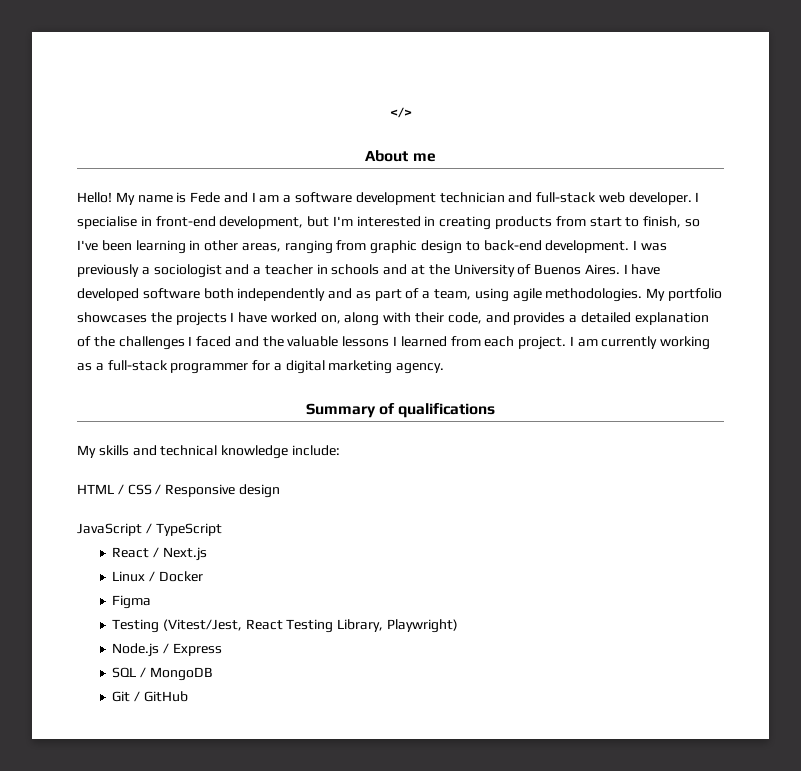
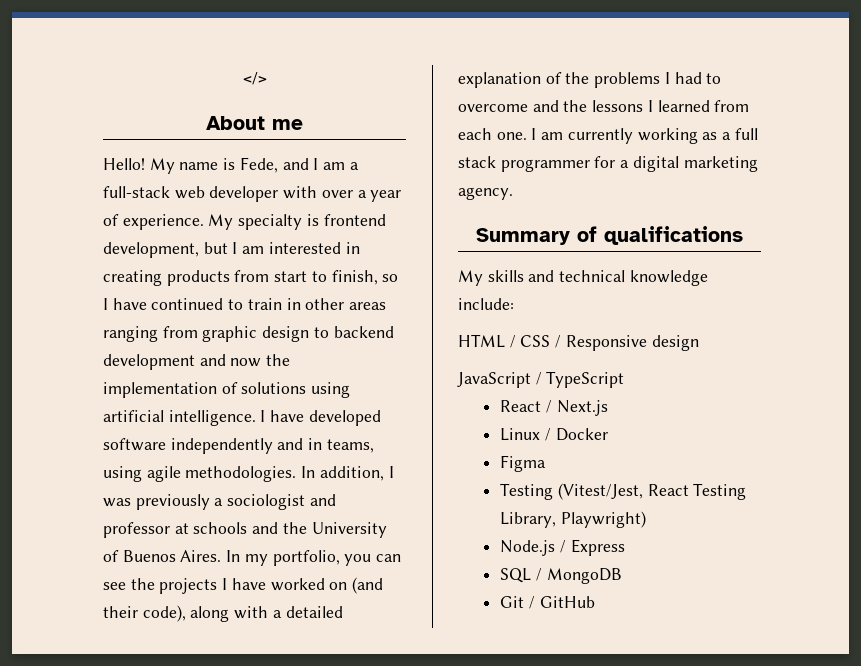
- My name is Fede and I am a software development technician and full-stack web developer. I specialise in front-end development, but I'm interested in creating products from start to finish, so I've been learning in other areas, ranging from graphic design to back-end development. I was previously a sociologist and a teacher in schools and at the University of Buenos Aires.
+ My name is Fede, and I am a full-stack web developer with over a year of experience. My specialty is frontend development, but I am interested in creating products from start to finish, so I have continued to train in other areas ranging from graphic design to backend development and now the implementation of solutions using artificial intelligence. I have developed software independently and in teams, using agile methodologies. In addition, I was previously a sociologist and professor at schools and the University of Buenos Aires.
- I have developed software both independently and as part of a team, using agile methodologies. My portfolio showcases the projects I have worked on, along with their code, and provides a detailed explanation of the challenges I faced and the valuable lessons I learned from each project.
+ In my portfolio, you can see the projects I have worked on (and their code), along with a detailed explanation of the problems I had to overcome and the lessons I learned from each one.
- I am currently working as a full-stack programmer for a digital marketing agency.
+ I am currently working as a full stack programmer for a digital marketing agency.

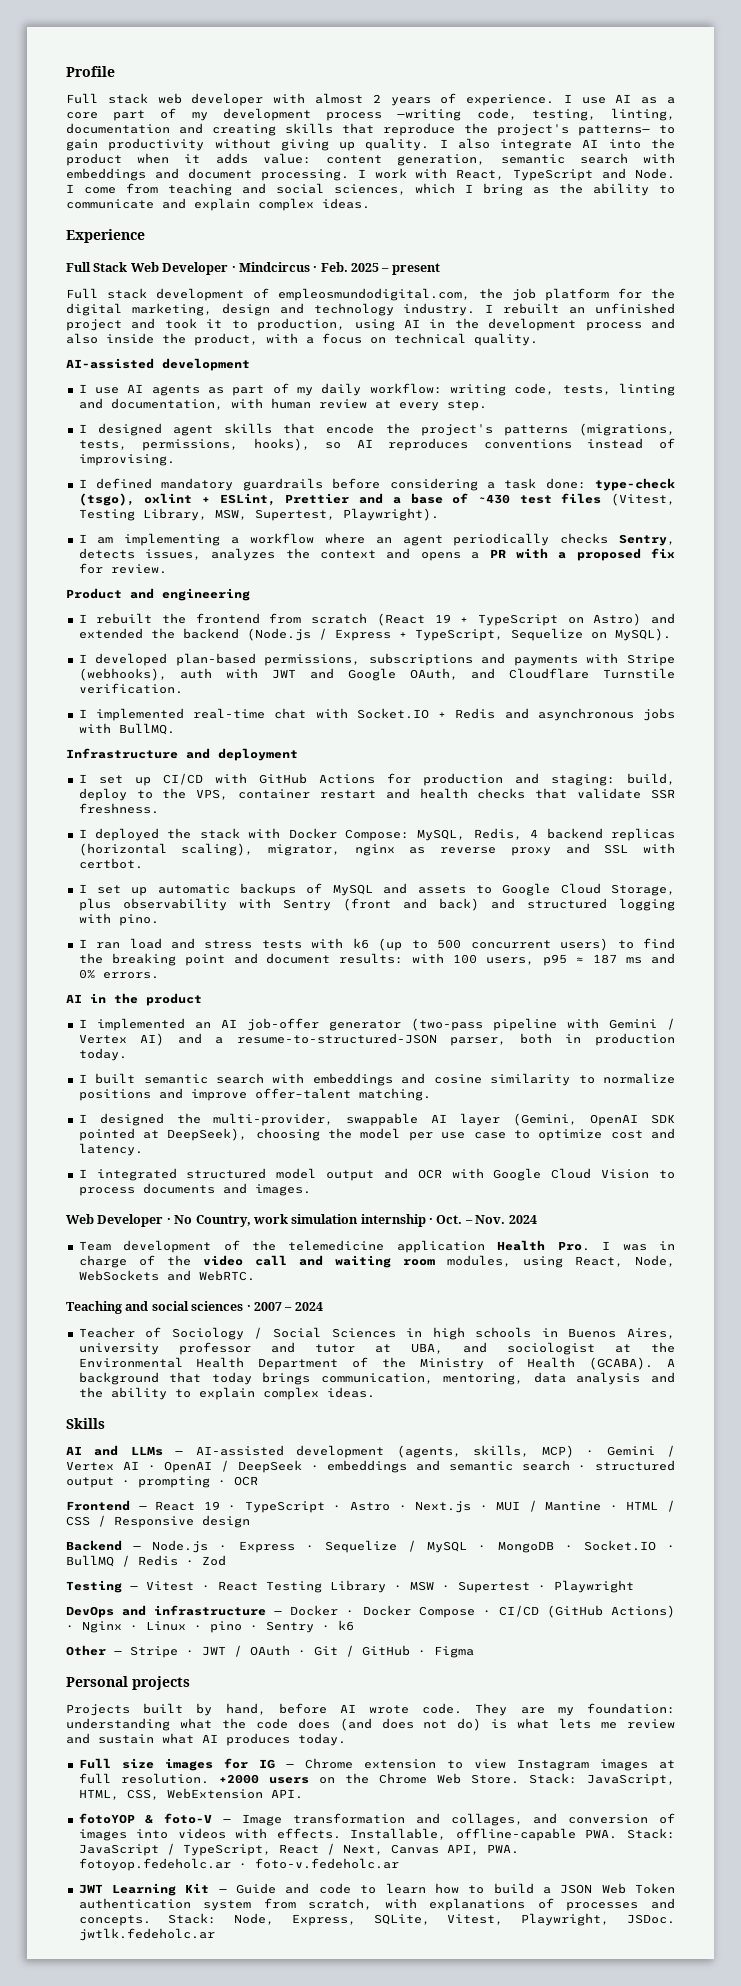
- </>
- About me
- Hello! My name is Fede, and I am a full-stack web developer with over a year of experience. My specialty is frontend development, but I am interested in creating products from start to finish, so I have continued to train in other areas ranging from graphic design to backend development and now the implementation of solutions using artificial intelligence. I have developed software independently and in teams, using agile methodologies. In addition, I was previously a sociologist and professor at schools and the University of Buenos Aires. In my portfolio, you can see the projects I have worked on (and their code), along with a detailed explanation of the problems I had to overcome and the lessons I learned from each one. I am currently working as a full stack programmer for a digital marketing agency.
- Summary of qualifications
- My skills and technical knowledge include:
- HTML / CSS / Responsive design
+ Profile
+ Full stack web developer with almost 2 years of experience. I use AI as a core part of my development process —writing code, testing, linting, documentation and creating skills that reproduce the project's patterns— to gain productivity without giving up quality. I also integrate AI into the product when it adds value: content generation, semantic search with embeddings and document processing. I work with React, TypeScript and Node. I come from teaching and social sciences, which I bring as the ability to communicate and explain complex ideas.
+ Experience
+ Full Stack Web Developer · Mindcircus · Feb. 2025 – present
+ Full stack development of empleosmundodigital.com, the job platform for the digital marketing, design and technology industry. I rebuilt an unfinished project and took it to production, using AI in the development process and also inside the product, with a focus on technical quality.
+ AI-assisted development
+ I use AI agents as part of my daily workflow: writing code, tests, linting and documentation, with human review at every step.
+ I designed agent skills that encode the project's patterns (migrations, tests, permissions, hooks), so AI reproduces conventions instead of improvising.
+ I defined mandatory guardrails before considering a task done: type-check (tsgo), oxlint + ESLint, Prettier and a base of ~430 test files (Vitest, Testing Library, MSW, Supertest, Playwright).
+ I am implementing a workflow where an agent periodically checks Sentry, detects issues, analyzes the context and opens a PR with a proposed fix for review.
+ Product and engineering
+ I rebuilt the frontend from scratch (React 19 + TypeScript on Astro) and extended the backend (Node.js / Express + TypeScript, Sequelize on MySQL).
+ I developed plan-based permissions, subscriptions and payments with Stripe (webhooks), auth with JWT and Google OAuth, and Cloudflare Turnstile verification.
+ I implemented real-time chat with Socket.IO + Redis and asynchronous jobs with BullMQ.
+ Infrastructure and deployment
+ I set up CI/CD with GitHub Actions for production and staging: build, deploy to the VPS, container restart and health checks that validate SSR freshness.
+ I deployed the stack with Docker Compose: MySQL, Redis, 4 backend replicas (horizontal scaling), migrator, nginx as reverse proxy and SSL with certbot.
+ I set up automatic backups of MySQL and assets to Google Cloud Storage, plus observability with Sentry (front and back) and structured logging with pino.
+ I ran load and stress tests with k6 (up to 500 concurrent users) to find the breaking point and document results: with 100 users, p95 ≈ 187 ms and 0% errors.
+ AI in the product
+ I implemented an AI job-offer generator (two-pass pipeline with Gemini / Vertex AI) and a resume-to-structured-JSON parser, both in production today.
+ I built semantic search with embeddings and cosine similarity to normalize positions and improve offer–talent matching.
+ I designed the multi-provider, swappable AI layer (Gemini, OpenAI SDK pointed at DeepSeek), choosing the model per use case to optimize cost and latency.
+ I integrated structured model output and OCR with Google Cloud Vision to process documents and images.
+ Web Developer · No Country, work simulation internship · Oct. – Nov. 2024
+ Team development of the telemedicine application Health Pro. I was in charge of the video call and waiting room modules, using React, Node, WebSockets and WebRTC.
+ Teaching and social sciences · 2007 – 2024
+ Teacher of Sociology / Social Sciences in high schools in Buenos Aires, university professor and tutor at UBA, and sociologist at the Environmental Health Department of the Ministry of Health (GCABA). A background that today brings communication, mentoring, data analysis and the ability to explain complex ideas.
+ Skills
+ AI and LLMs — AI-assisted development (agents, skills, MCP) · Gemini / Vertex AI · OpenAI / DeepSeek · embeddings and semantic search · structured output · prompting · OCR
+ Frontend — React 19 · TypeScript · Astro · Next.js · MUI / Mantine · HTML / CSS / Responsive design
- JavaScript / TypeScript
- React / Next.js
- Linux / Docker
- Figma
- Testing (Vitest/Jest, React Testing Library, Playwright)
- Node.js / Express
- SQL / MongoDB
- Git / GitHub
+ Backend — Node.js · Express · Sequelize / MySQL · MongoDB · Socket.IO · BullMQ / Redis · Zod
+ Testing — Vitest · React Testing Library · MSW · Supertest · Playwright
+ DevOps and infrastructure — Docker · Docker Compose · CI/CD (GitHub Actions) · Nginx · Linux · pino · Sentry · k6
+ Other — Stripe · JWT / OAuth · Git / GitHub · Figma
+ Personal projects
+ Projects built by hand, before AI wrote code. They are my foundation: understanding what the code does (and does not do) is what lets me review and sustain what AI produces today.
+ Full size images for IG — Chrome extension to view Instagram images at full resolution. +2000 users on the Chrome Web Store. Stack: JavaScript, HTML, CSS, WebExtension API.
+ fotoYOP & foto-V — Image transformation and collages, and conversion of images into videos with effects. Installable, offline-capable PWA. Stack: JavaScript / TypeScript, React / Next, Canvas API, PWA. fotoyop.fedeholc.ar · foto-v.fedeholc.ar
+ JWT Learning Kit — Guide and code to learn how to build a JSON Web Token authentication system from scratch, with explanations of processes and concepts. Stack: Node, Express, SQLite, Vitest, Playwright, JSDoc. jwtlk.fedeholc.ar

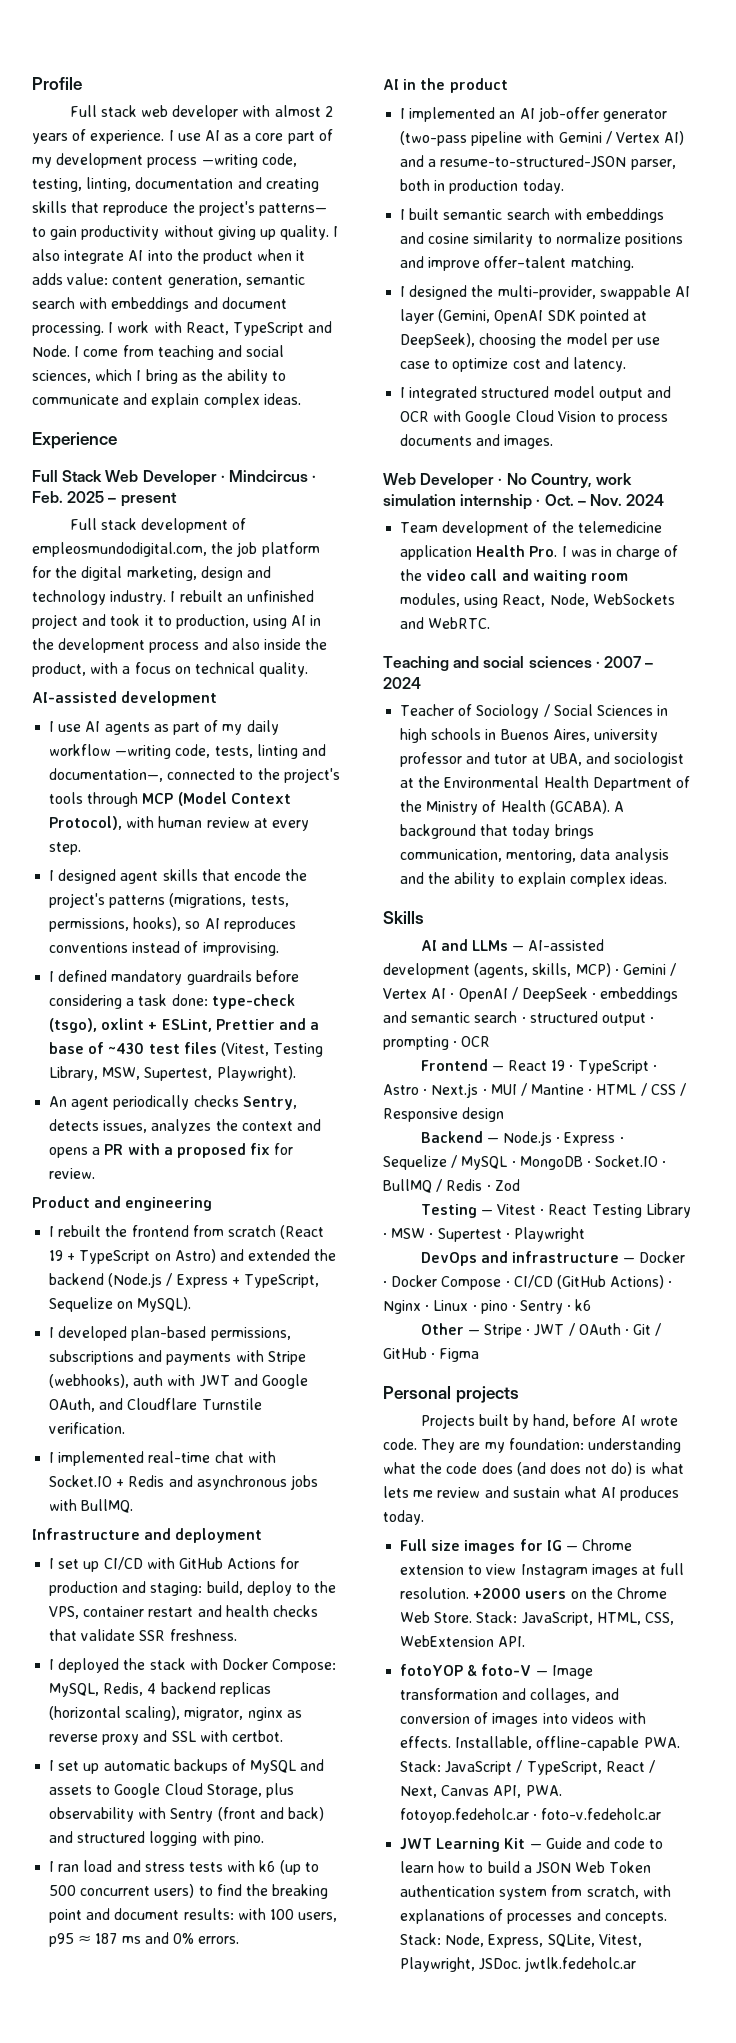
- I use AI agents as part of my daily workflow: writing code, tests, linting and documentation, with human review at every step.
+ I use AI agents as part of my daily workflow —writing code, tests, linting and documentation—, connected to the project's tools through MCP (Model Context Protocol), with human review at every step.
- I am implementing a workflow where an agent periodically checks Sentry, detects issues, analyzes the context and opens a PR with a proposed fix for review.
+ An agent periodically checks Sentry, detects issues, analyzes the context and opens a PR with a proposed fix for review.

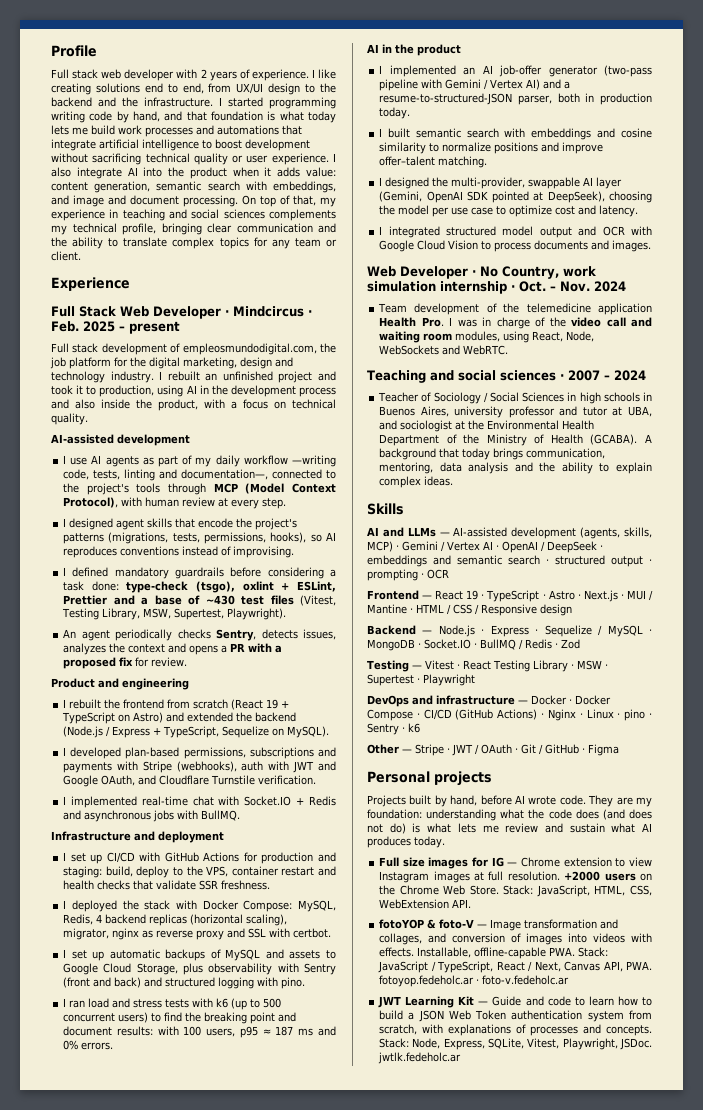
- Full stack web developer with almost 2 years of experience.
+ Full stack web developer with 2 years of experience.
- I use AI as a core part of my development process —writing code, testing, linting, documentation and creating skills that reproduce the project's patterns— to gain productivity without giving up quality.
+ I like creating solutions end to end, from UX/UI design to the backend and the infrastructure. I started programming writing code by hand, and that foundation is what today lets me build work processes and automations that integrate artificial intelligence to boost development without sacrificing technical quality or user experience.
- I also integrate AI into the product when it adds value: content generation, semantic search with embeddings and document processing. I work with React, TypeScript and Node. I come from teaching and social sciences, which I bring as the ability to communicate and explain complex ideas.
+ I also integrate AI into the product when it adds value: content generation, semantic search with embeddings, and image and document processing. On top of that, my experience in teaching and social sciences complements my technical profile, bringing clear communication and the ability to translate complex topics for any team or client.

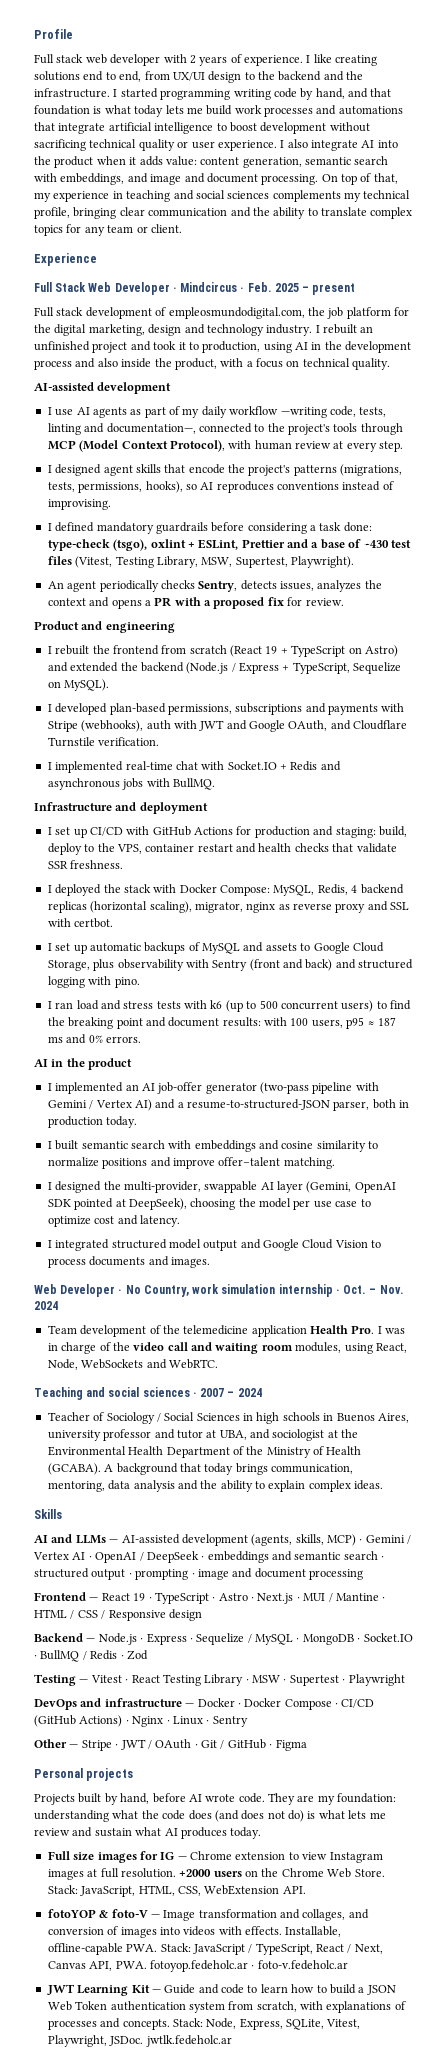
- I integrated structured model output and OCR with Google Cloud Vision to process documents and images.
+ I integrated structured model output and Google Cloud Vision to process documents and images.
- AI and LLMs — AI-assisted development (agents, skills, MCP) · Gemini / Vertex AI · OpenAI / DeepSeek · embeddings and semantic search · structured output · prompting · OCR
+ AI and LLMs — AI-assisted development (agents, skills, MCP) · Gemini / Vertex AI · OpenAI / DeepSeek · embeddings and semantic search · structured output · prompting · image and document processing
- DevOps and infrastructure — Docker · Docker Compose · CI/CD (GitHub Actions) · Nginx · Linux · pino · Sentry · k6
+ DevOps and infrastructure — Docker · Docker Compose · CI/CD (GitHub Actions) · Nginx · Linux · Sentry

